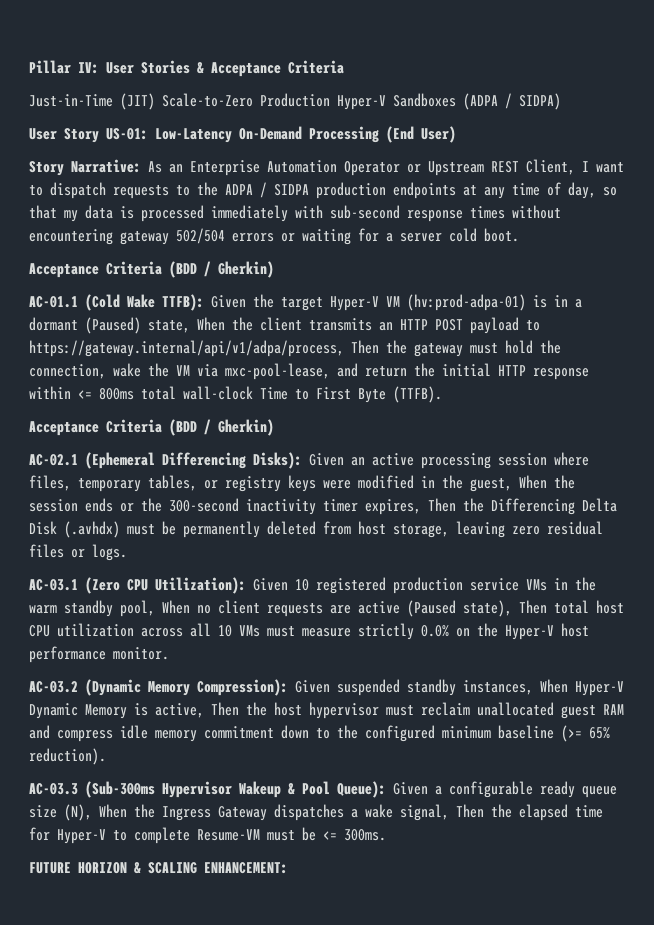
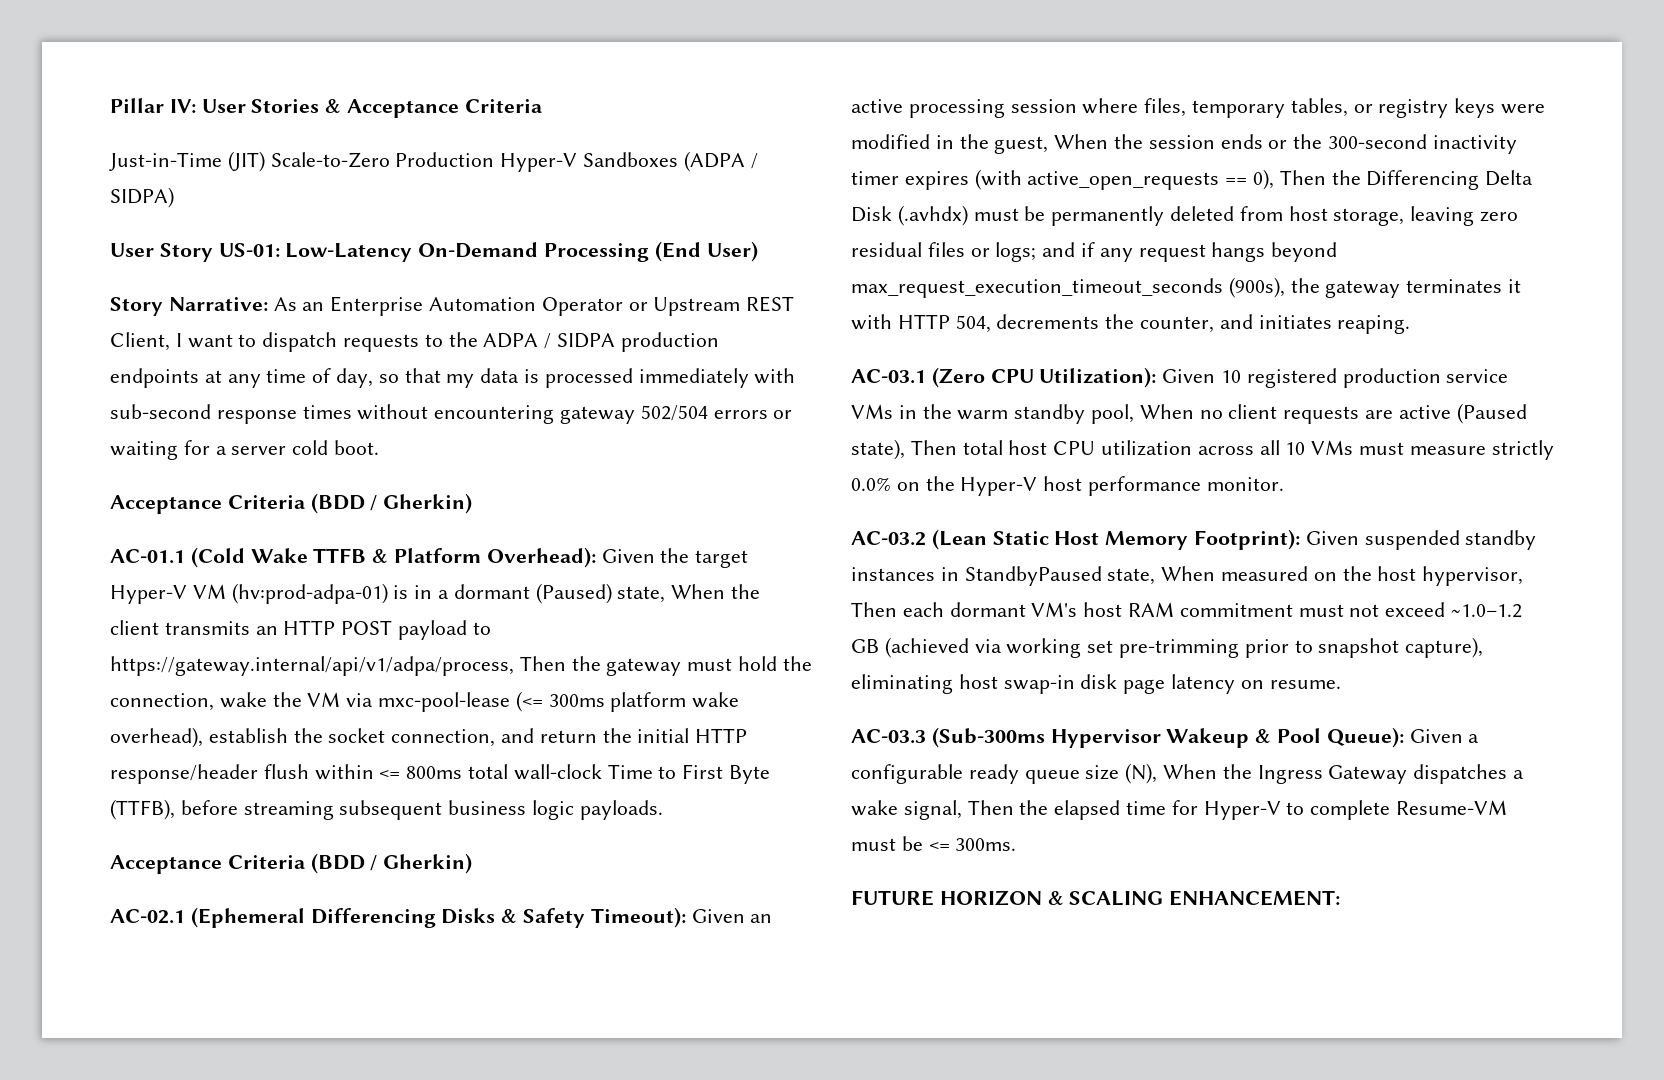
- AC-01.1 (Cold Wake TTFB): Given the target Hyper-V VM (hv:prod-adpa-01) is in a dormant (Paused) state, When the client transmits an HTTP POST payload to https://gateway.internal/api/v1/adpa/process, Then the gateway must hold the connection, wake the VM via mxc-pool-lease, and return the initial HTTP response within <= 800ms total wall-clock Time to First Byte (TTFB).
+ AC-01.1 (Cold Wake TTFB & Platform Overhead): Given the target Hyper-V VM (hv:prod-adpa-01) is in a dormant (Paused) state, When the client transmits an HTTP POST payload to https://gateway.internal/api/v1/adpa/process, Then the gateway must hold the connection, wake the VM via mxc-pool-lease (<= 300ms platform wake overhead), establish the socket connection, and return the initial HTTP response/header flush within <= 800ms total wall-clock Time to First Byte (TTFB), before streaming subsequent business logic payloads.
- AC-02.1 (Ephemeral Differencing Disks): Given an active processing session where files, temporary tables, or registry keys were modified in the guest, When the session ends or the 300-second inactivity timer expires, Then the Differencing Delta Disk (.avhdx) must be permanently deleted from host storage, leaving zero residual files or logs.
+ AC-02.1 (Ephemeral Differencing Disks & Safety Timeout): Given an active processing session where files, temporary tables, or registry keys were modified in the guest, When the session ends or the 300-second inactivity timer expires (with active_open_requests == 0), Then the Differencing Delta Disk (.avhdx) must be permanently deleted from host storage, leaving zero residual files or logs; and if any request hangs beyond max_request_execution_timeout_seconds (900s), the gateway terminates it with HTTP 504, decrements the counter, and initiates reaping.
- AC-03.2 (Dynamic Memory Compression): Given suspended standby instances, When Hyper-V Dynamic Memory is active, Then the host hypervisor must reclaim unallocated guest RAM and compress idle memory commitment down to the configured minimum baseline (>= 65% reduction).
+ AC-03.2 (Lean Static Host Memory Footprint): Given suspended standby instances in StandbyPaused state, When measured on the host hypervisor, Then each dormant VM's host RAM commitment must not exceed ~1.0–1.2 GB (achieved via working set pre-trimming prior to snapshot capture), eliminating host swap-in disk page latency on resume.

